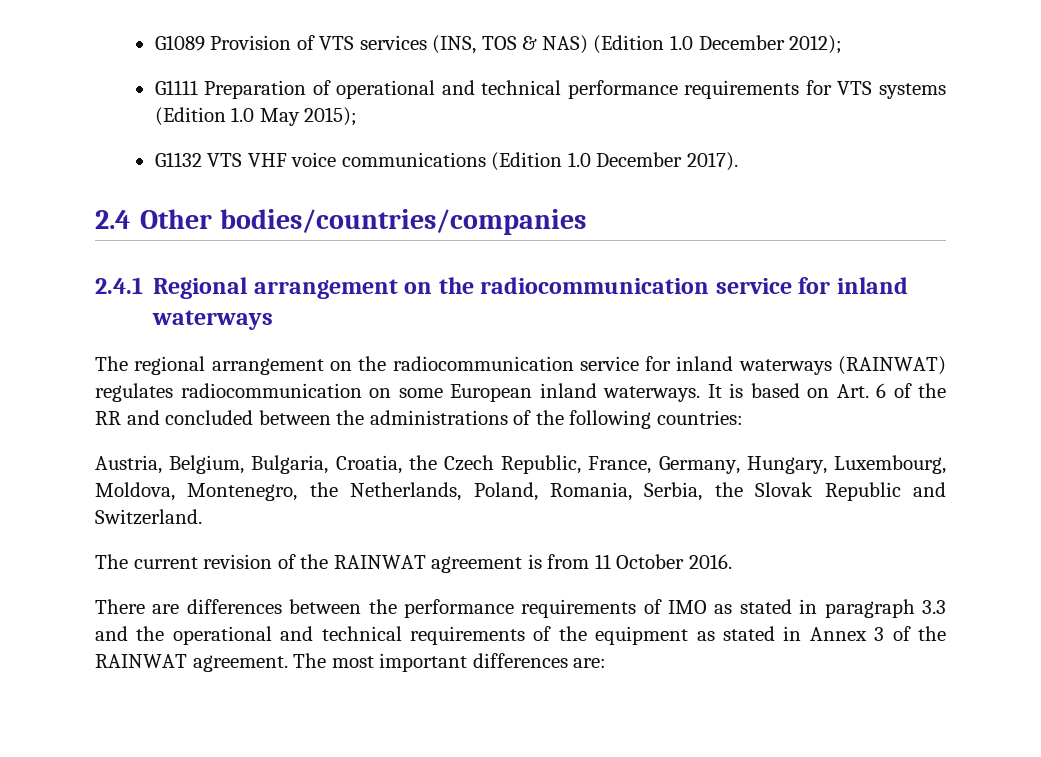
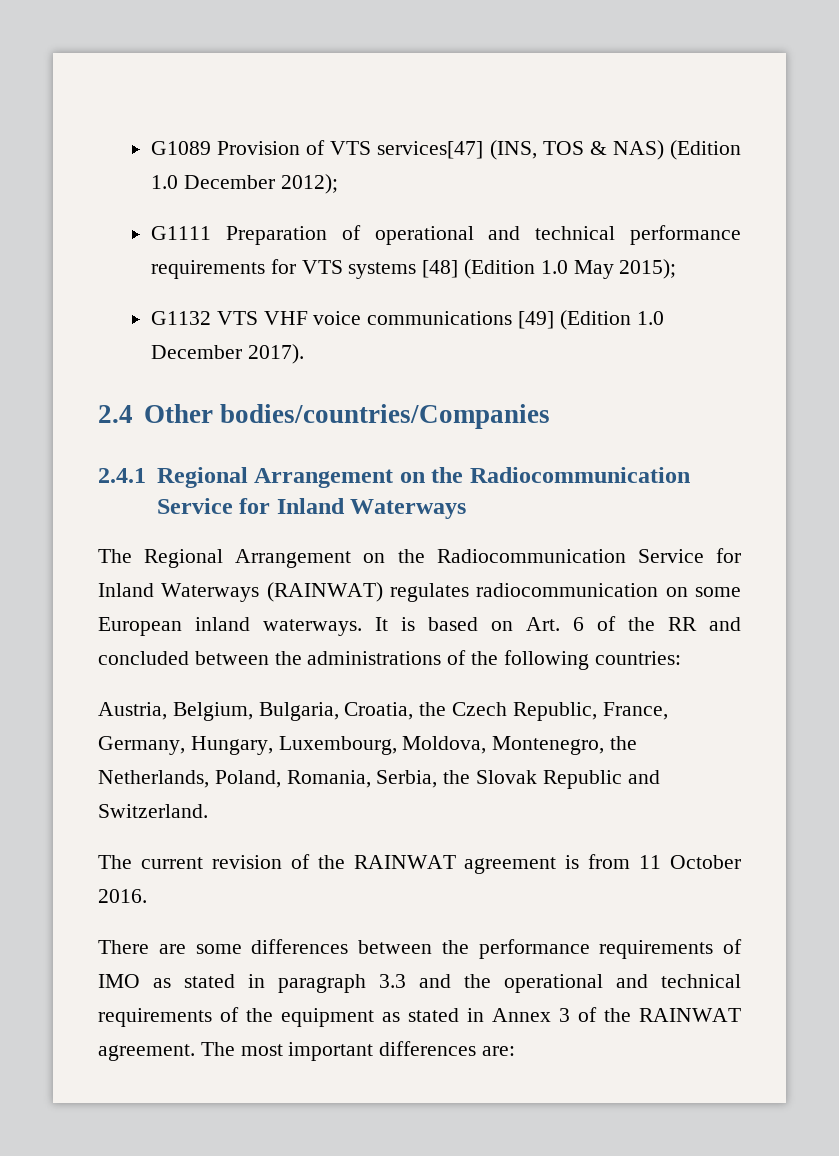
- G1089 Provision of VTS services (INS, TOS & NAS) (Edition 1.0 December 2012);
+ G1089 Provision of VTS services[47] (INS, TOS & NAS) (Edition 1.0 December 2012);
- G1111 Preparation of operational and technical performance requirements for VTS systems (Edition 1.0 May 2015);
+ G1111 Preparation of operational and technical performance requirements for VTS systems [48] (Edition 1.0 May 2015);
- G1132 VTS VHF voice communications (Edition 1.0 December 2017).
+ G1132 VTS VHF voice communications [49] (Edition 1.0 December 2017).
- 2.4 Other bodies/countries/companies
+ 2.4 Other bodies/countries/Companies
- 2.4.1 Regional arrangement on the radiocommunication service for inland waterways
- The regional arrangement on the radiocommunication service for inland waterways (RAINWAT) regulates radiocommunication on some European inland waterways.
+ 2.4.1 Regional Arrangement on the Radiocommunication Service for Inland Waterways
+ The Regional Arrangement on the Radiocommunication Service for Inland Waterways (RAINWAT) regulates radiocommunication on some European inland waterways.
- There are differences between the performance requirements of IMO as stated in paragraph 3.3 and the operational and technical requirements of the equipment as stated in Annex 3 of the RAINWAT agreement.
+ There are some differences between the performance requirements of IMO as stated in paragraph 3.3 and the operational and technical requirements of the equipment as stated in Annex 3 of the RAINWAT agreement.

